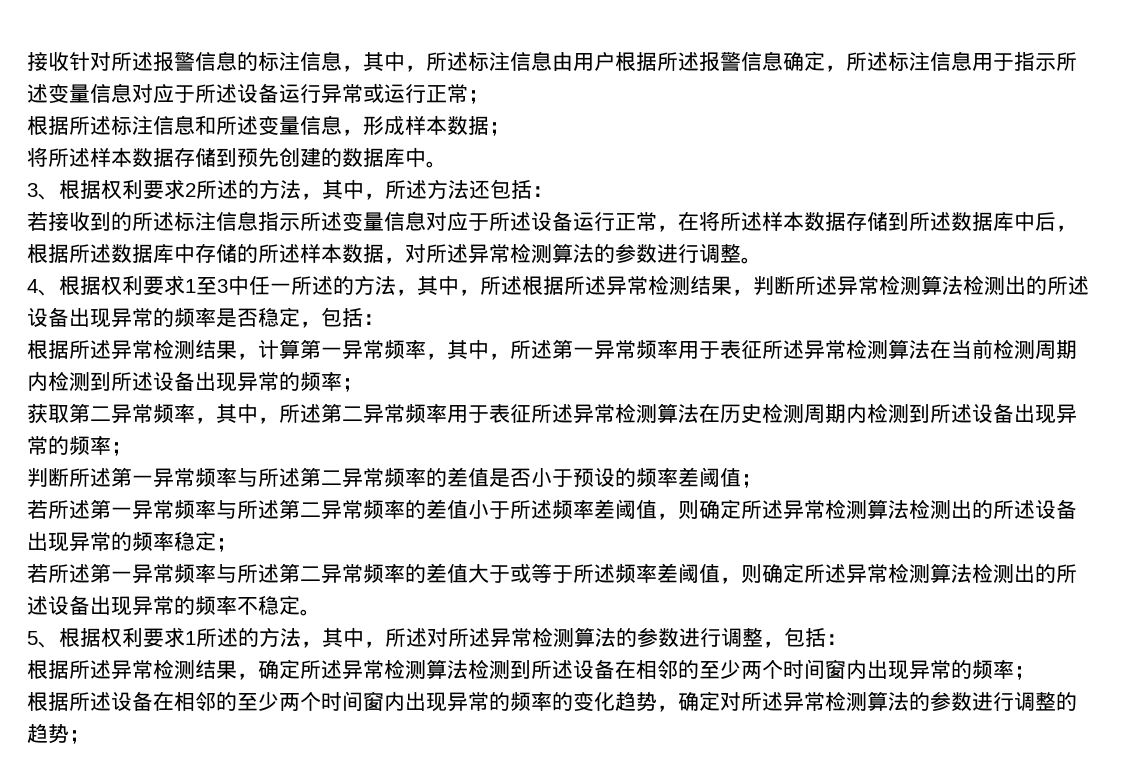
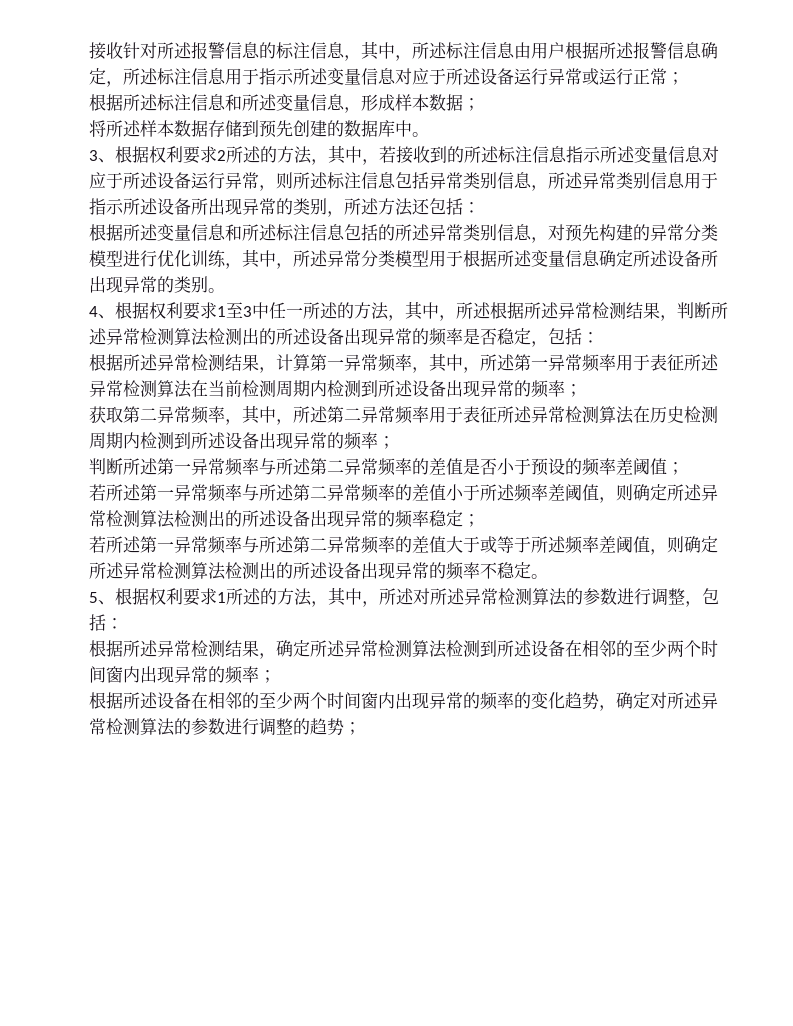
- 3、根据权利要求2所述的方法，其中，所述方法还包括：
- 若接收到的所述标注信息指示所述变量信息对应于所述设备运行正常，在将所述样本数据存储到所述数据库中后，根据所述数据库中存储的所述样本数据，对所述异常检测算法的参数进行调整。
+ 3、根据权利要求2所述的方法，其中，若接收到的所述标注信息指示所述变量信息对应于所述设备运行异常，则所述标注信息包括异常类别信息，所述异常类别信息用于指示所述设备所出现异常的类别，所述方法还包括：
+ 根据所述变量信息和所述标注信息包括的所述异常类别信息，对预先构建的异常分类模型进行优化训练，其中，所述异常分类模型用于根据所述变量信息确定所述设备所出现异常的类别。

